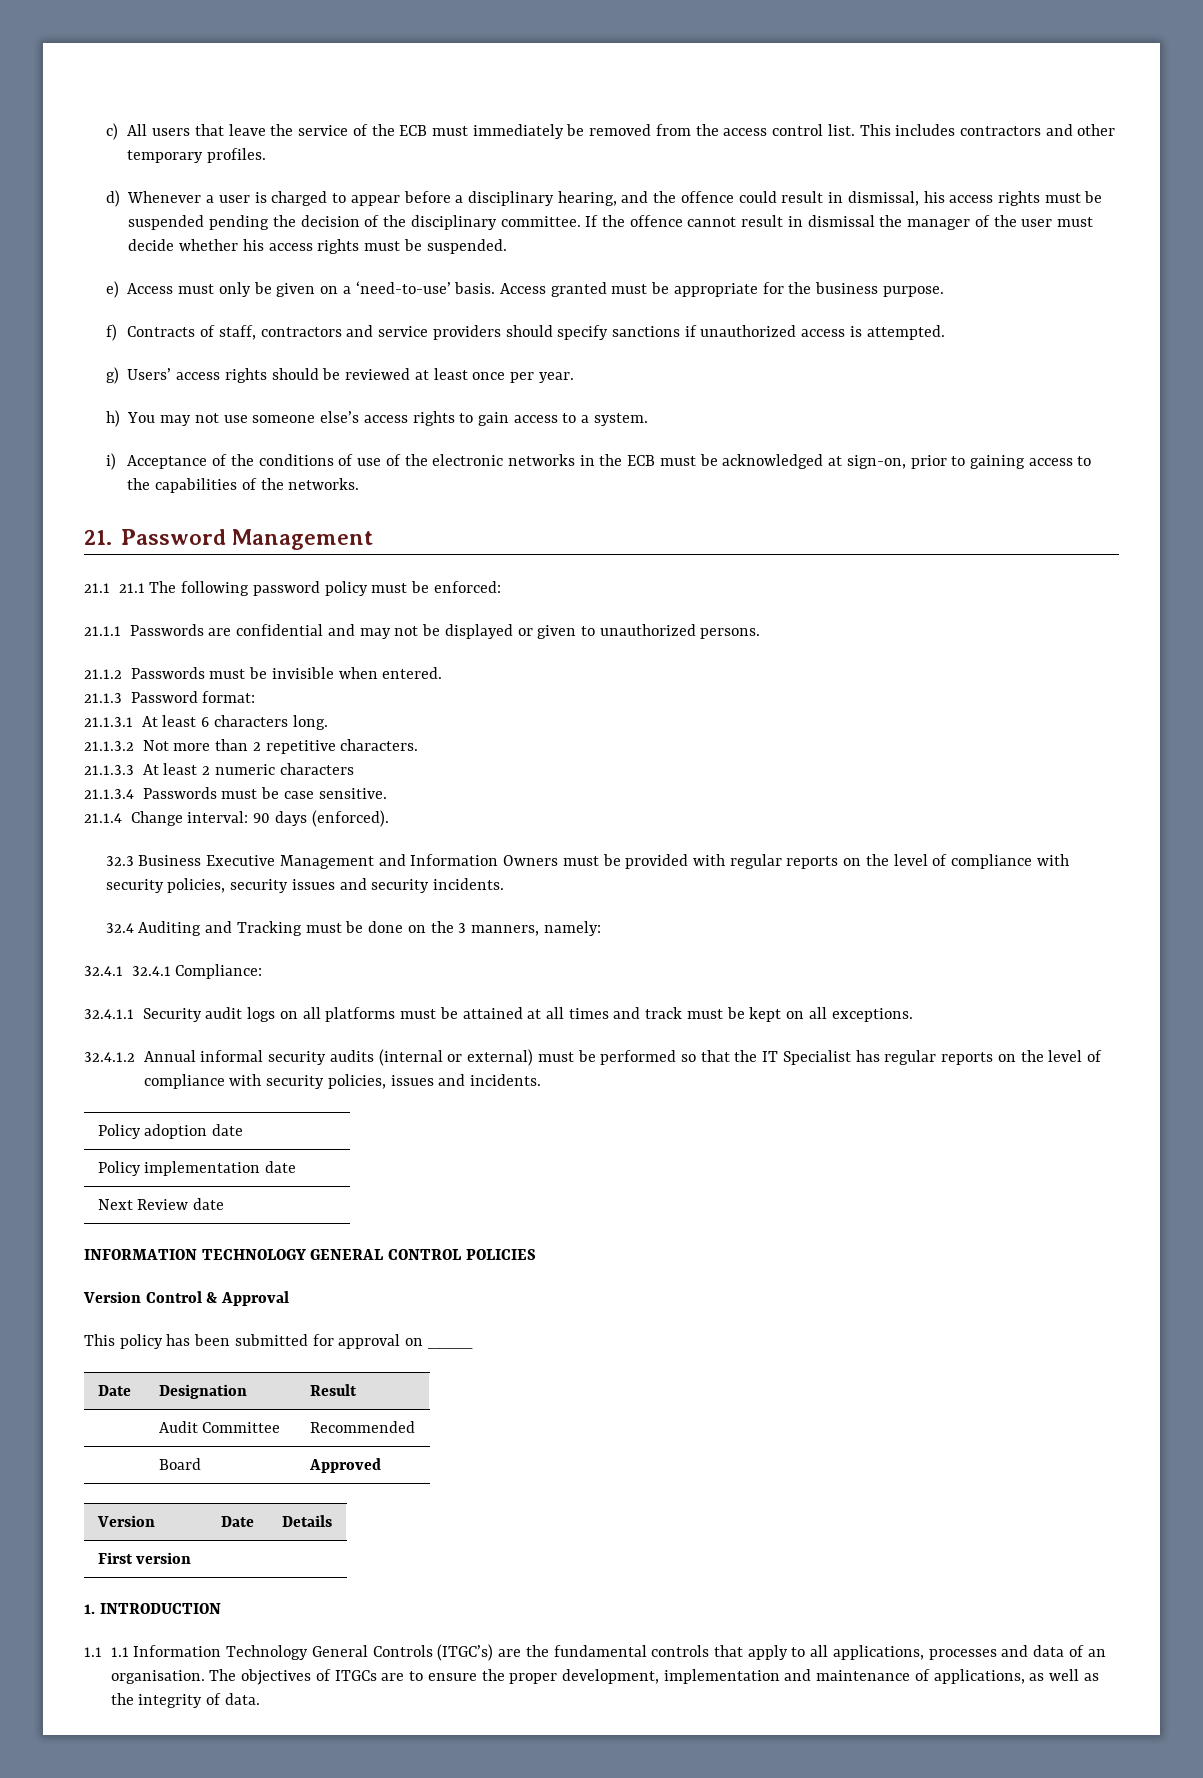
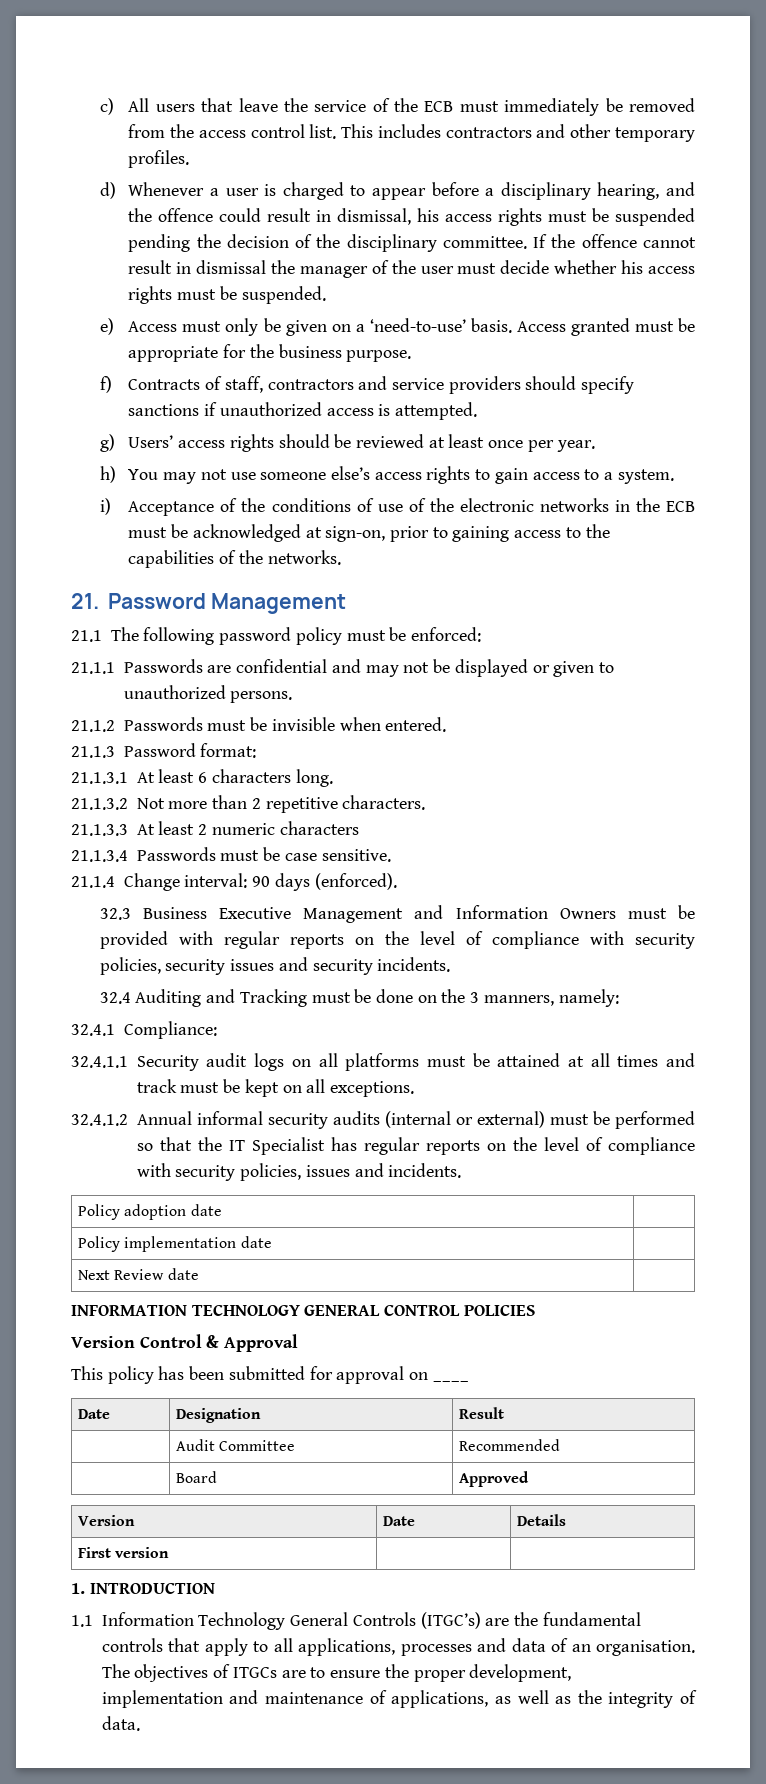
- 21.1 21.1 The following password policy must be enforced:
+ 21.1 The following password policy must be enforced:
- 32.4.1 32.4.1 Compliance:
+ 32.4.1 Compliance:
- 1.1 1.1 Information Technology General Controls (ITGC’s) are the fundamental controls that apply to all applications, processes and data of an organisation.
+ 1.1 Information Technology General Controls (ITGC’s) are the fundamental controls that apply to all applications, processes and data of an organisation.

